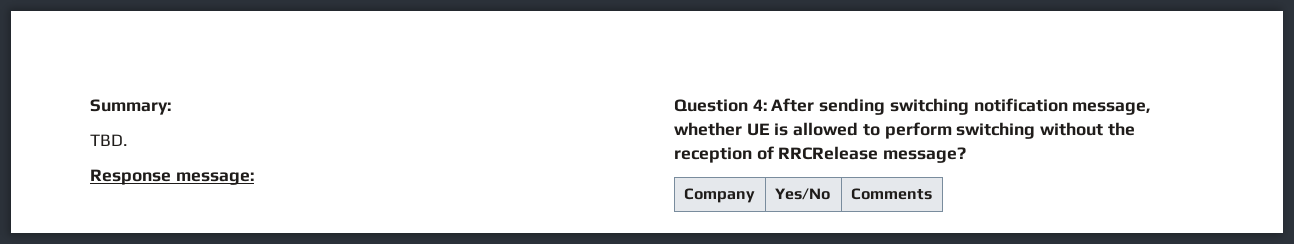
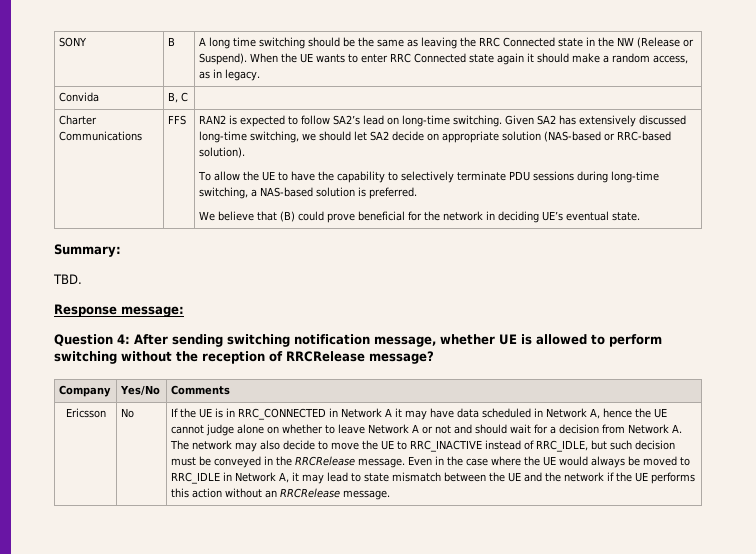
+ SONY | B | A long time switching should be the same as leaving the RRC Connected state in the NW (Release or Suspend). When the UE wants to enter RRC Connected state again it should make a random access, as in legacy.
+ Convida | B, C |
+ Charter Communications | FFS | RAN2 is expected to follow SA2’s lead on long-time switching. Given SA2 has extensively discussed long-time switching, we should let SA2 decide on appropriate solution (NAS-based or RRC-based solution).
+ To allow the UE to have the capability to selectively terminate PDU sessions during long-time switching, a NAS-based solution is preferred.
+ We believe that (B) could prove beneficial for the network in deciding UE’s eventual state.
+ Ericsson | No | If the UE is in RRC_CONNECTED in Network A it may have data scheduled in Network A, hence the UE cannot judge alone on whether to leave Network A or not and should wait for a decision from Network A. The network may also decide to move the UE to RRC_INACTIVE instead of RRC_IDLE, but such decision must be conveyed in the RRCRelease message. Even in the case where the UE would always be moved to RRC_IDLE in Network A, it may lead to state mismatch between the UE and the network if the UE performs this action without an RRCRelease message.

